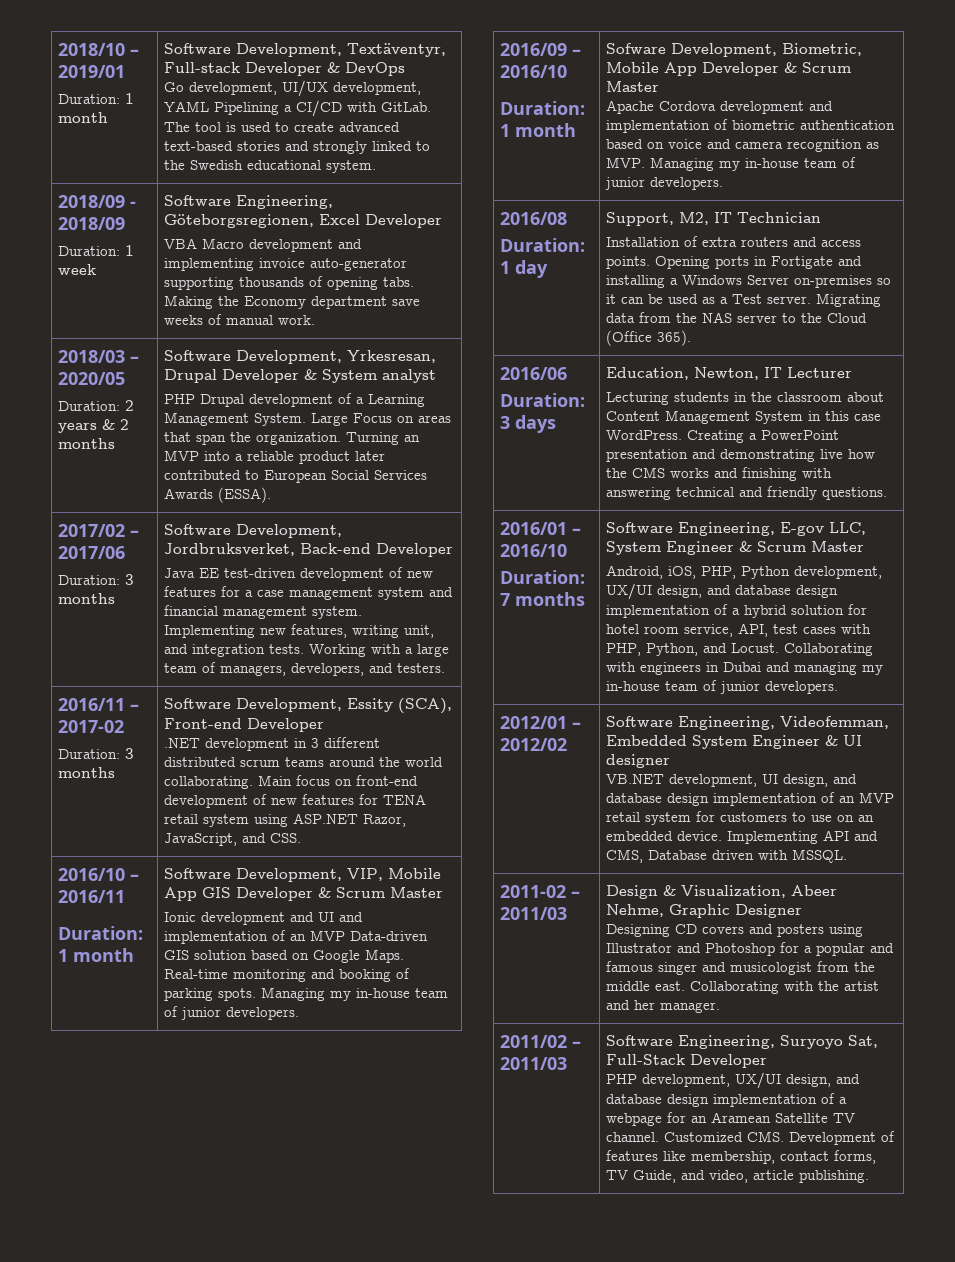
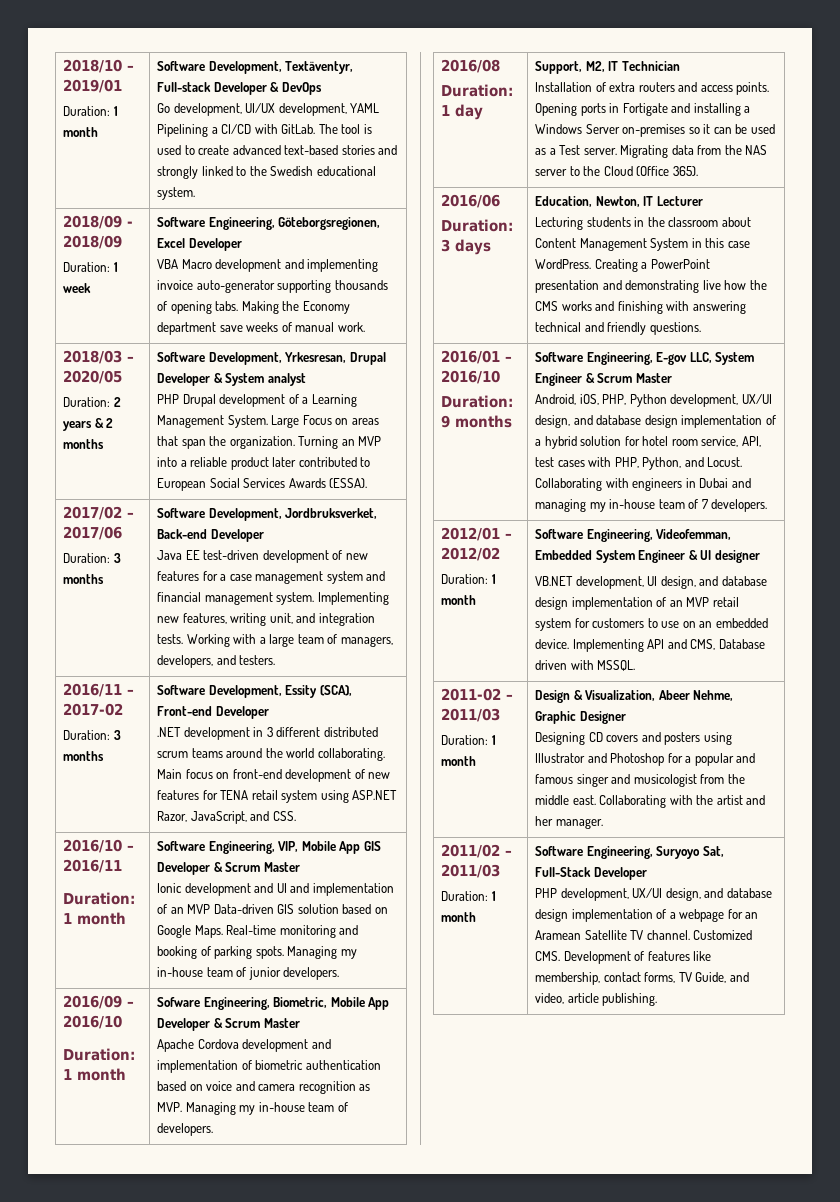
- Software Development, VIP, Mobile App GIS Developer & Scrum Master
+ Software Engineering, VIP, Mobile App GIS Developer & Scrum Master
  2016/09 – 2016/10
- Duration: 1 month | Sofware Development, Biometric, Mobile App Developer & Scrum Master
- Apache Cordova development and implementation of biometric authentication based on voice and camera recognition as MVP. Managing my in-house team of junior developers.
+ Duration: 1 month | Sofware Engineering, Biometric, Mobile App Developer & Scrum Master
+ Apache Cordova development and implementation of biometric authentication based on voice and camera recognition as MVP. Managing my in-house team of developers.
- Duration: 7 months
+ Duration: 9 months
- Collaborating with engineers in Dubai and managing my in-house team of junior developers.
+ Collaborating with engineers in Dubai and managing my in-house team of 7 developers.
  2012/01 – 2012/02
+ Duration: 1 month
  2011-02 – 2011/03
+ Duration: 1 month
  2011/02 – 2011/03
+ Duration: 1 month

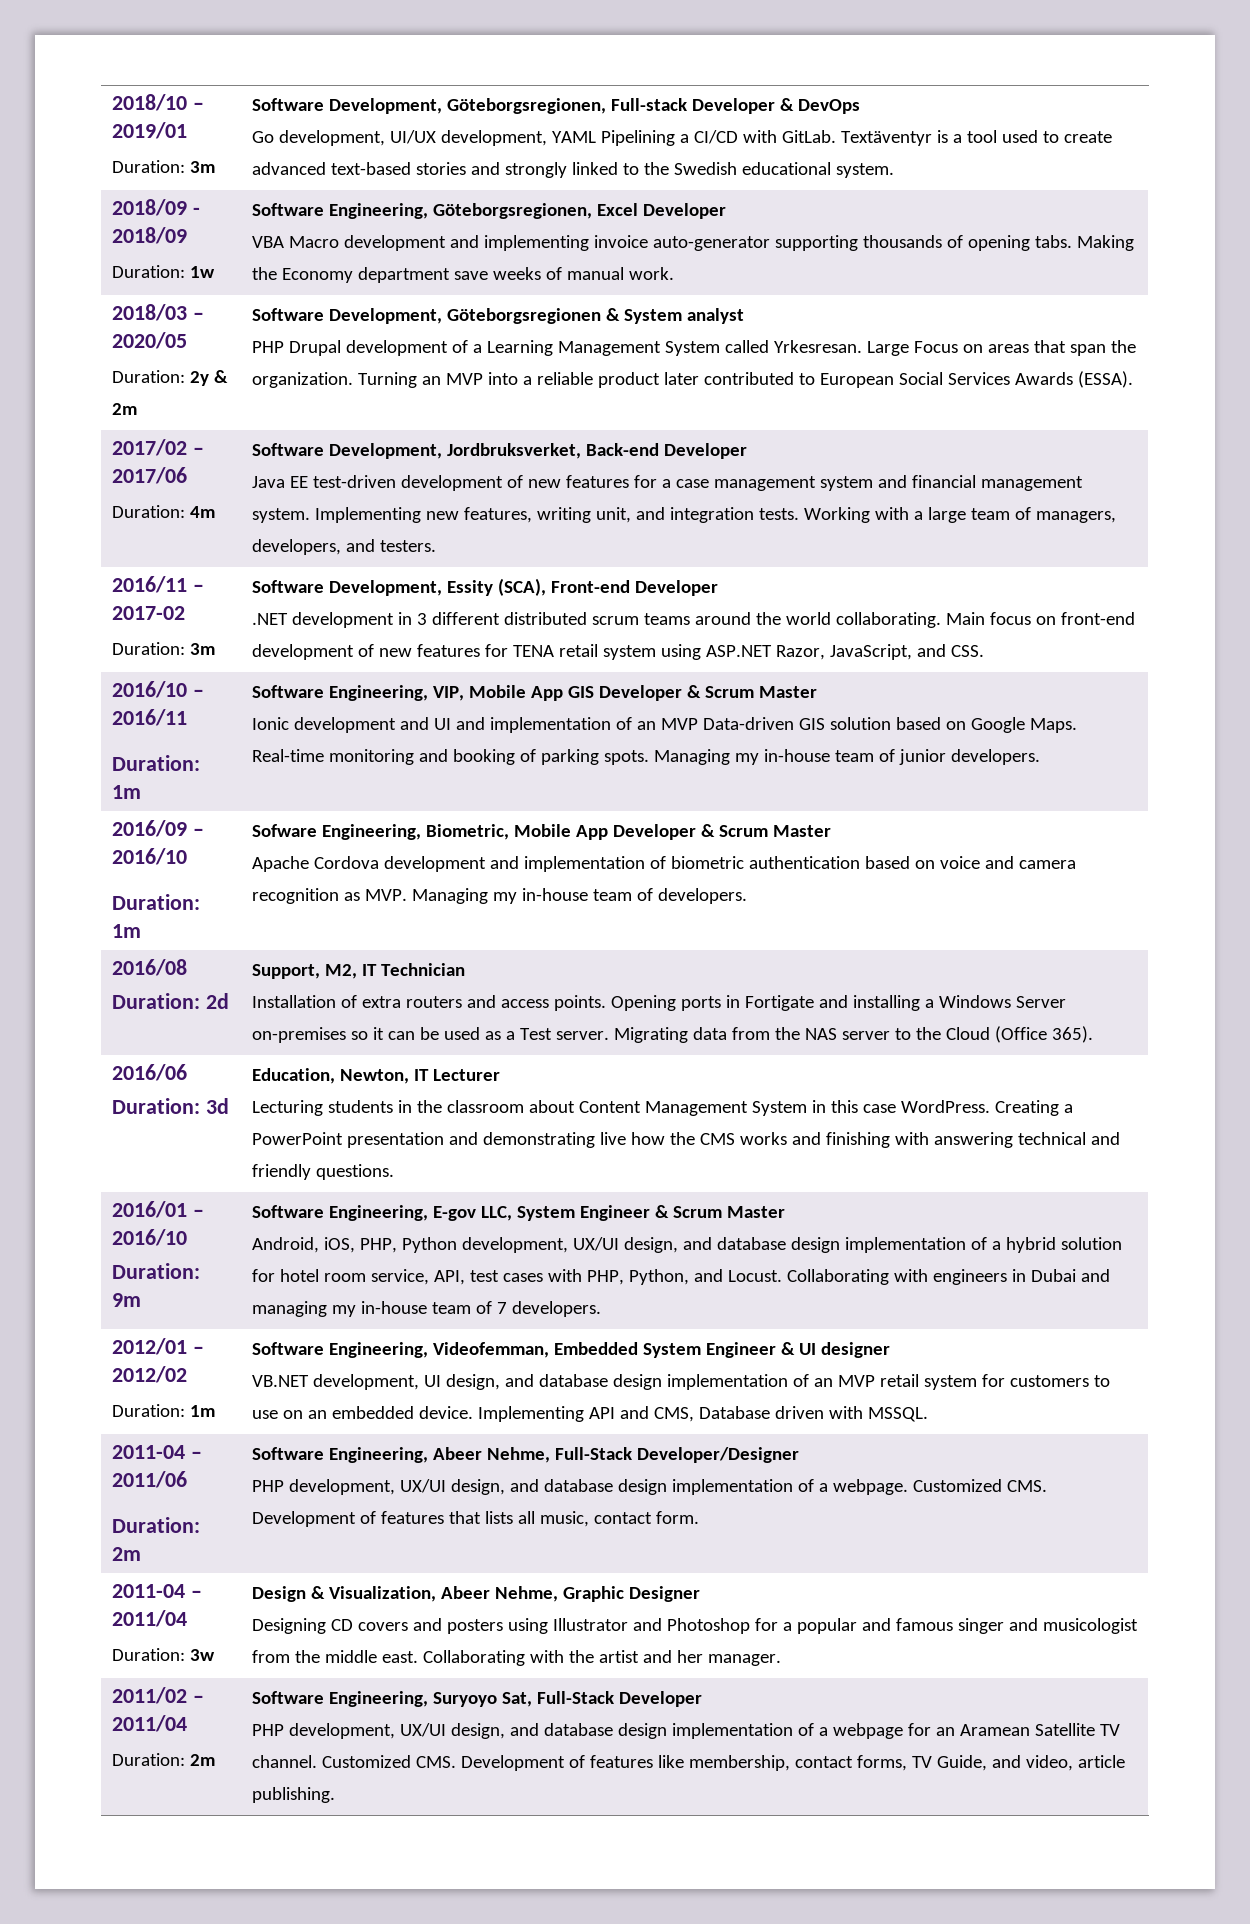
  2018/10 – 2019/01
- Duration: 1 month | Software Development, Textäventyr, Full-stack Developer & DevOps
- Go development, UI/UX development, YAML Pipelining a CI/CD with GitLab. The tool is used to create advanced text-based stories and strongly linked to the Swedish educational system.
+ Duration: 3m | Software Development, Göteborgsregionen, Full-stack Developer & DevOps
+ Go development, UI/UX development, YAML Pipelining a CI/CD with GitLab. Textäventyr is a tool used to create advanced text-based stories and strongly linked to the Swedish educational system.
  2018/09 - 2018/09
- Duration: 1 week | Software Engineering, Göteborgsregionen, Excel Developer
+ Duration: 1w | Software Engineering, Göteborgsregionen, Excel Developer
- Duration: 2 years & 2 months | Software Development, Yrkesresan, Drupal Developer & System analyst
+ Duration: 2y & 2m | Software Development, Göteborgsregionen & System analyst
- PHP Drupal development of a Learning Management System.
+ PHP Drupal development of a Learning Management System called Yrkesresan.
  2017/02 – 2017/06
- Duration: 3 months
+ Duration: 4m
  2016/11 – 2017-02
- Duration: 3 months
+ Duration: 3m
  2016/10 – 2016/11
- Duration: 1 month
+ Duration: 1m
  2016/09 – 2016/10
- Duration: 1 month | Sofware Engineering, Biometric, Mobile App Developer & Scrum Master
+ Duration: 1m | Sofware Engineering, Biometric, Mobile App Developer & Scrum Master
- Duration: 1 day
+ Duration: 2d
  2016/06
- Duration: 3 days | Education, Newton, IT Lecturer
+ Duration: 3d | Education, Newton, IT Lecturer
- Duration: 9 months
+ Duration: 9m
  2012/01 – 2012/02
- Duration: 1 month
+ Duration: 1m
- 2011-02 – 2011/03
- Duration: 1 month | Design & Visualization, Abeer Nehme, Graphic Designer
+ 2011-04 – 2011/06
+ Duration: 2m | Software Engineering, Abeer Nehme, Full-Stack Developer/Designer
+ PHP development, UX/UI design, and database design implementation of a webpage. Customized CMS. Development of features that lists all music, contact form.
+ 2011-04 – 2011/04
+ Duration: 3w | Design & Visualization, Abeer Nehme, Graphic Designer
- 2011/02 – 2011/03
- Duration: 1 month
+ 2011/02 – 2011/04
+ Duration: 2m

